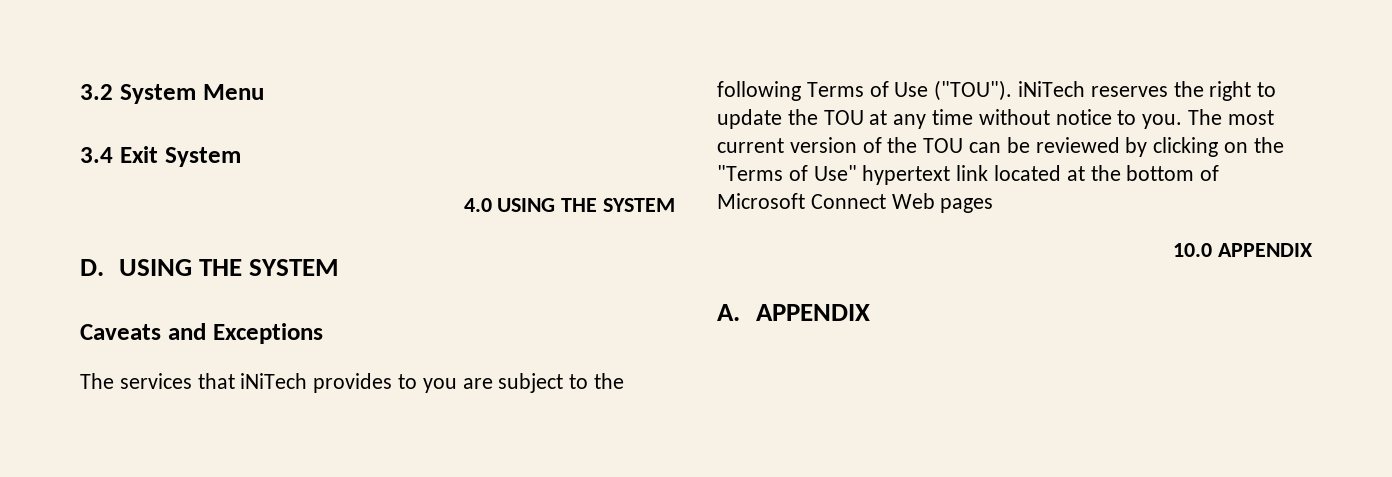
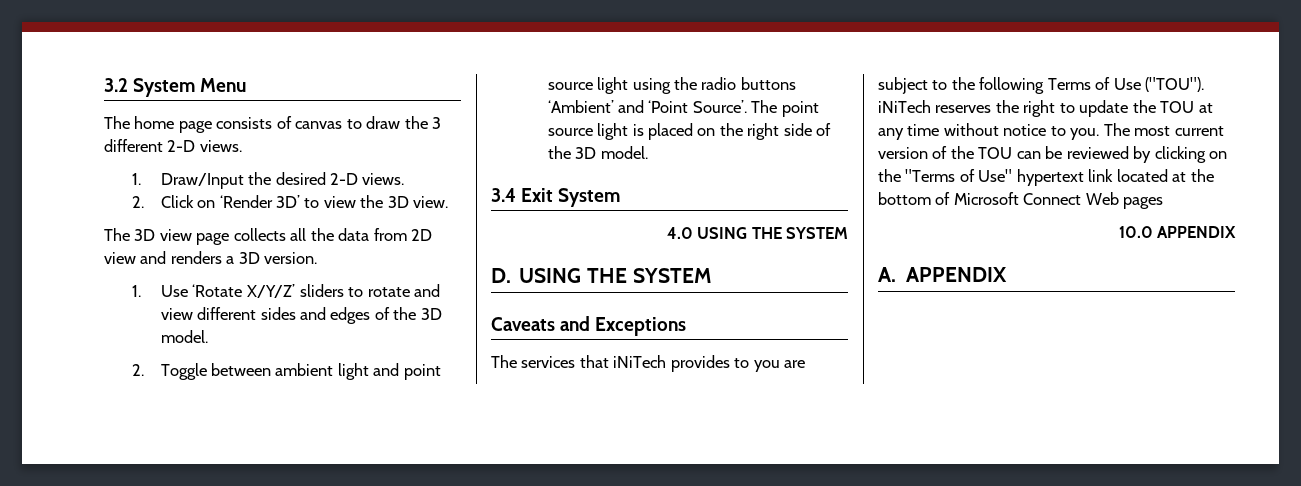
+ The home page consists of canvas to draw the 3 different 2-D views.
+ 1. Draw/Input the desired 2-D views.
+ 2. Click on ‘Render 3D’ to view the 3D view.
+ The 3D view page collects all the data from 2D view and renders a 3D version.
+ 1. Use ‘Rotate X/Y/Z’ sliders to rotate and view different sides and edges of the 3D model.
+ 2. Toggle between ambient light and point source light using the radio buttons ‘Ambient’ and ‘Point Source’. The point source light is placed on the right side of the 3D model.

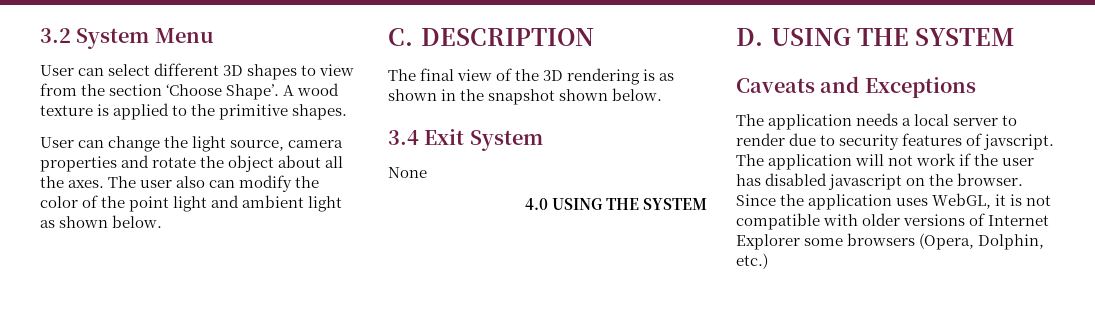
- The home page consists of canvas to draw the 3 different 2-D views.
- 1. Draw/Input the desired 2-D views.
- 2. Click on ‘Render 3D’ to view the 3D view.
- The 3D view page collects all the data from 2D view and renders a 3D version.
- 1. Use ‘Rotate X/Y/Z’ sliders to rotate and view different sides and edges of the 3D model.
- 2. Toggle between ambient light and point source light using the radio buttons ‘Ambient’ and ‘Point Source’. The point source light is placed on the right side of the 3D model.
+ User can select different 3D shapes to view from the section ‘Choose Shape’. A wood texture is applied to the primitive shapes.
+ User can change the light source, camera properties and rotate the object about all the axes. The user also can modify the color of the point light and ambient light as shown below.
+ C. DESCRIPTION
+ The final view of the 3D rendering is as shown in the snapshot shown below.
+ None
- The services that iNiTech provides to you are subject to the following Terms of Use ("TOU"). iNiTech reserves the right to update the TOU at any time without notice to you. The most current version of the TOU can be reviewed by clicking on the "Terms of Use" hypertext link located at the bottom of Microsoft Connect Web pages
- 10.0 APPENDIX
- A. APPENDIX
+ The application needs a local server to render due to security features of javscript. The application will not work if the user has disabled javascript on the browser. Since the application uses WebGL, it is not compatible with older versions of Internet Explorer some browsers (Opera, Dolphin, etc.)

